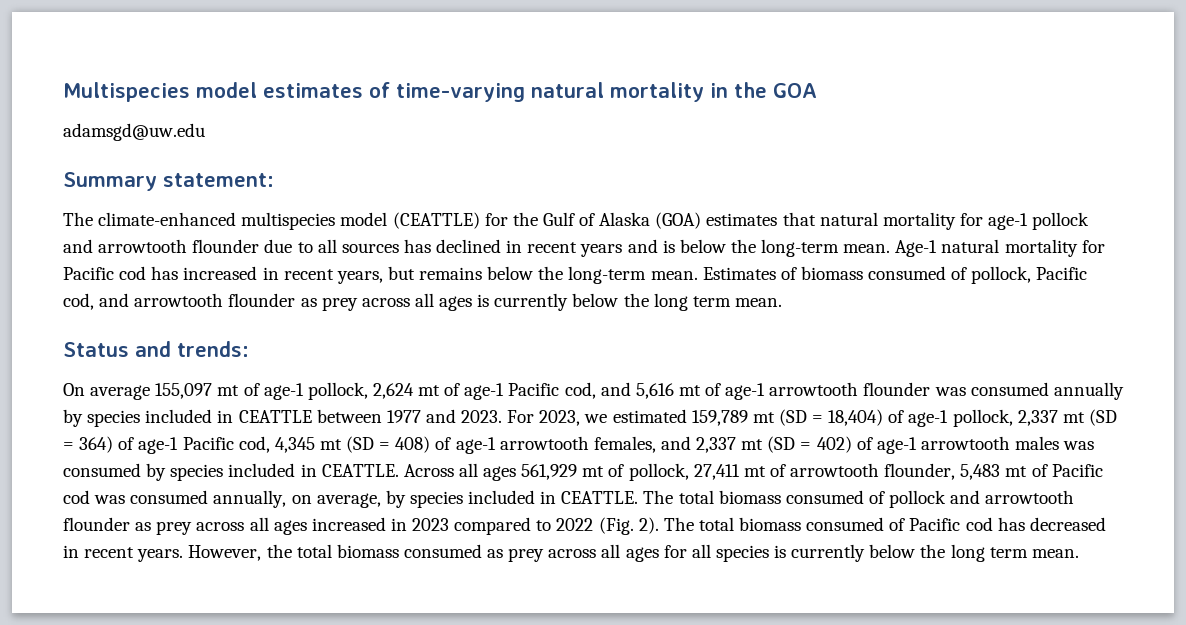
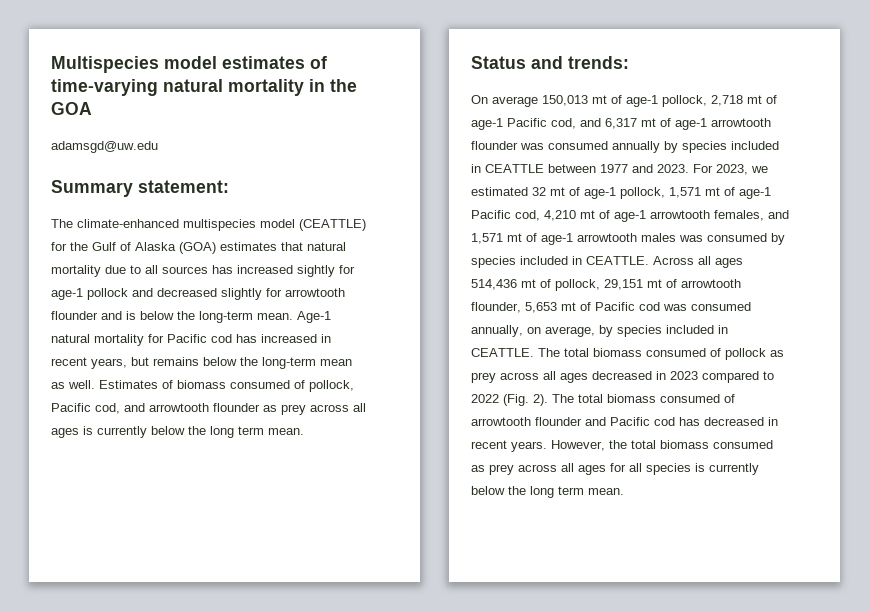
- The climate-enhanced multispecies model (CEATTLE) for the Gulf of Alaska (GOA) estimates that natural mortality for age-1 pollock and arrowtooth flounder due to all sources has declined in recent years and is below the long-term mean.
+ The climate-enhanced multispecies model (CEATTLE) for the Gulf of Alaska (GOA) estimates that natural mortality due to all sources has increased sightly for age-1 pollock and decreased slightly for arrowtooth flounder and is below the long-term mean.
- Age-1 natural mortality for Pacific cod has increased in recent years, but remains below the long-term mean.
+ Age-1 natural mortality for Pacific cod has increased in recent years, but remains below the long-term mean as well.
- On average 155,097 mt of age-1 pollock, 2,624 mt of age-1 Pacific cod, and 5,616 mt of age-1 arrowtooth flounder was consumed annually by species included in CEATTLE between 1977 and 2023.
+ On average 150,013 mt of age-1 pollock, 2,718 mt of age-1 Pacific cod, and 6,317 mt of age-1 arrowtooth flounder was consumed annually by species included in CEATTLE between 1977 and 2023.
- For 2023, we estimated 159,789 mt (SD = 18,404) of age-1 pollock, 2,337 mt (SD = 364) of age-1 Pacific cod, 4,345 mt (SD = 408) of age-1 arrowtooth females, and 2,337 mt (SD = 402) of age-1 arrowtooth males was consumed by species included in CEATTLE.
+ For 2023, we estimated 32 mt of age-1 pollock, 1,571 mt of age-1 Pacific cod, 4,210 mt of age-1 arrowtooth females, and 1,571 mt of age-1 arrowtooth males was consumed by species included in CEATTLE.
- Across all ages 561,929 mt of pollock, 27,411 mt of arrowtooth flounder, 5,483 mt of Pacific cod was consumed annually, on average, by species included in CEATTLE.
+ Across all ages 514,436 mt of pollock, 29,151 mt of arrowtooth flounder, 5,653 mt of Pacific cod was consumed annually, on average, by species included in CEATTLE.
- The total biomass consumed of pollock and arrowtooth flounder as prey across all ages increased in 2023 compared to 2022 (Fig. 2).
+ The total biomass consumed of pollock as prey across all ages decreased in 2023 compared to 2022 (Fig. 2).
- The total biomass consumed of Pacific cod has decreased in recent years.
+ The total biomass consumed of arrowtooth flounder and Pacific cod has decreased in recent years.

